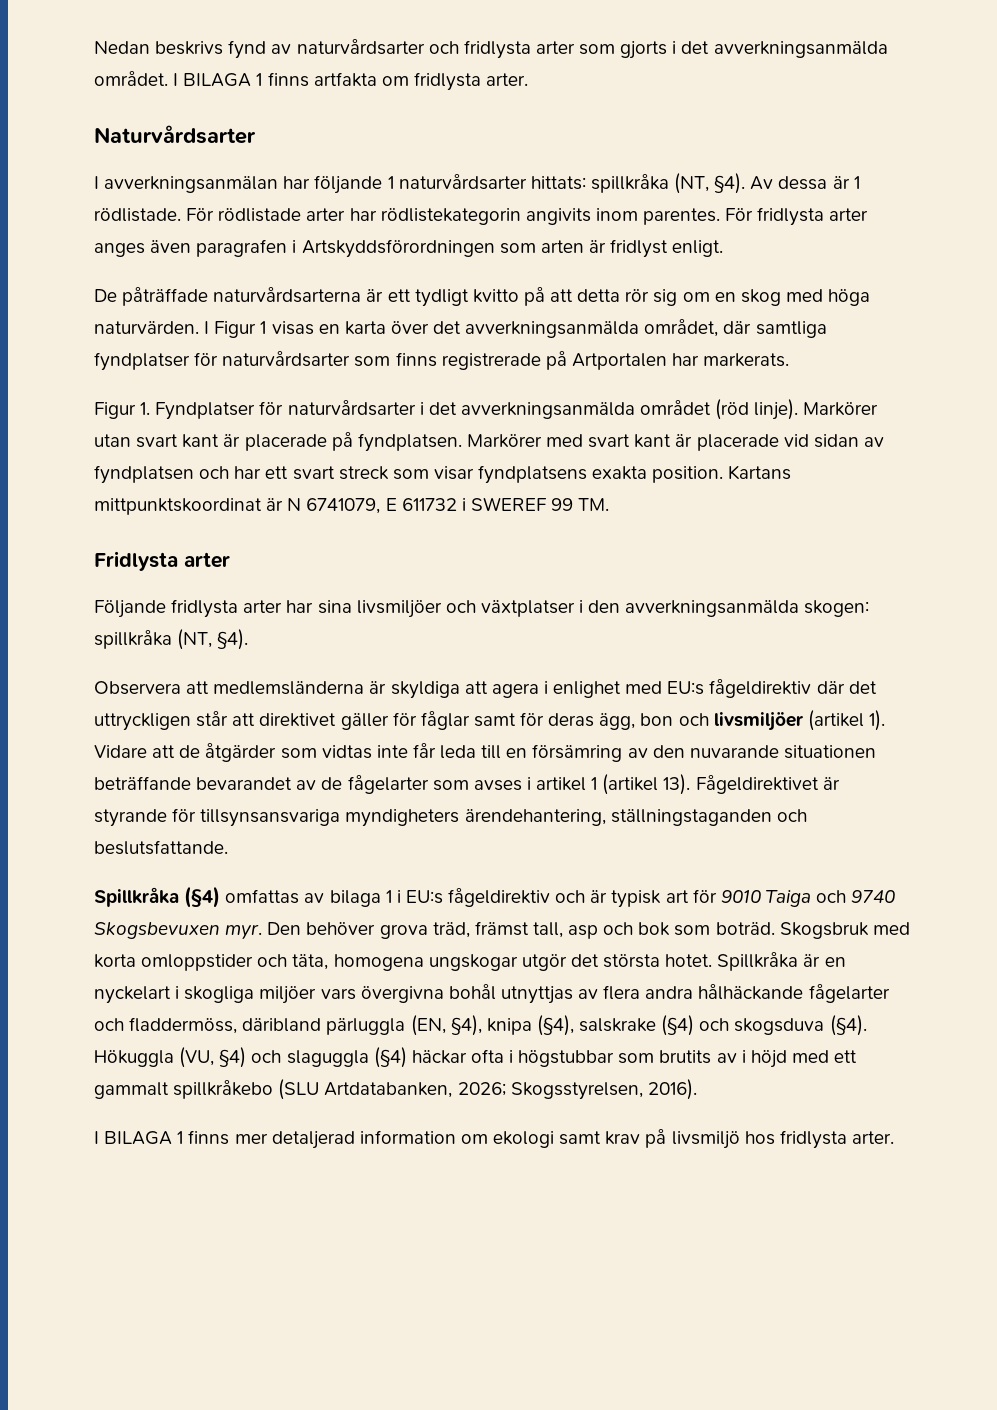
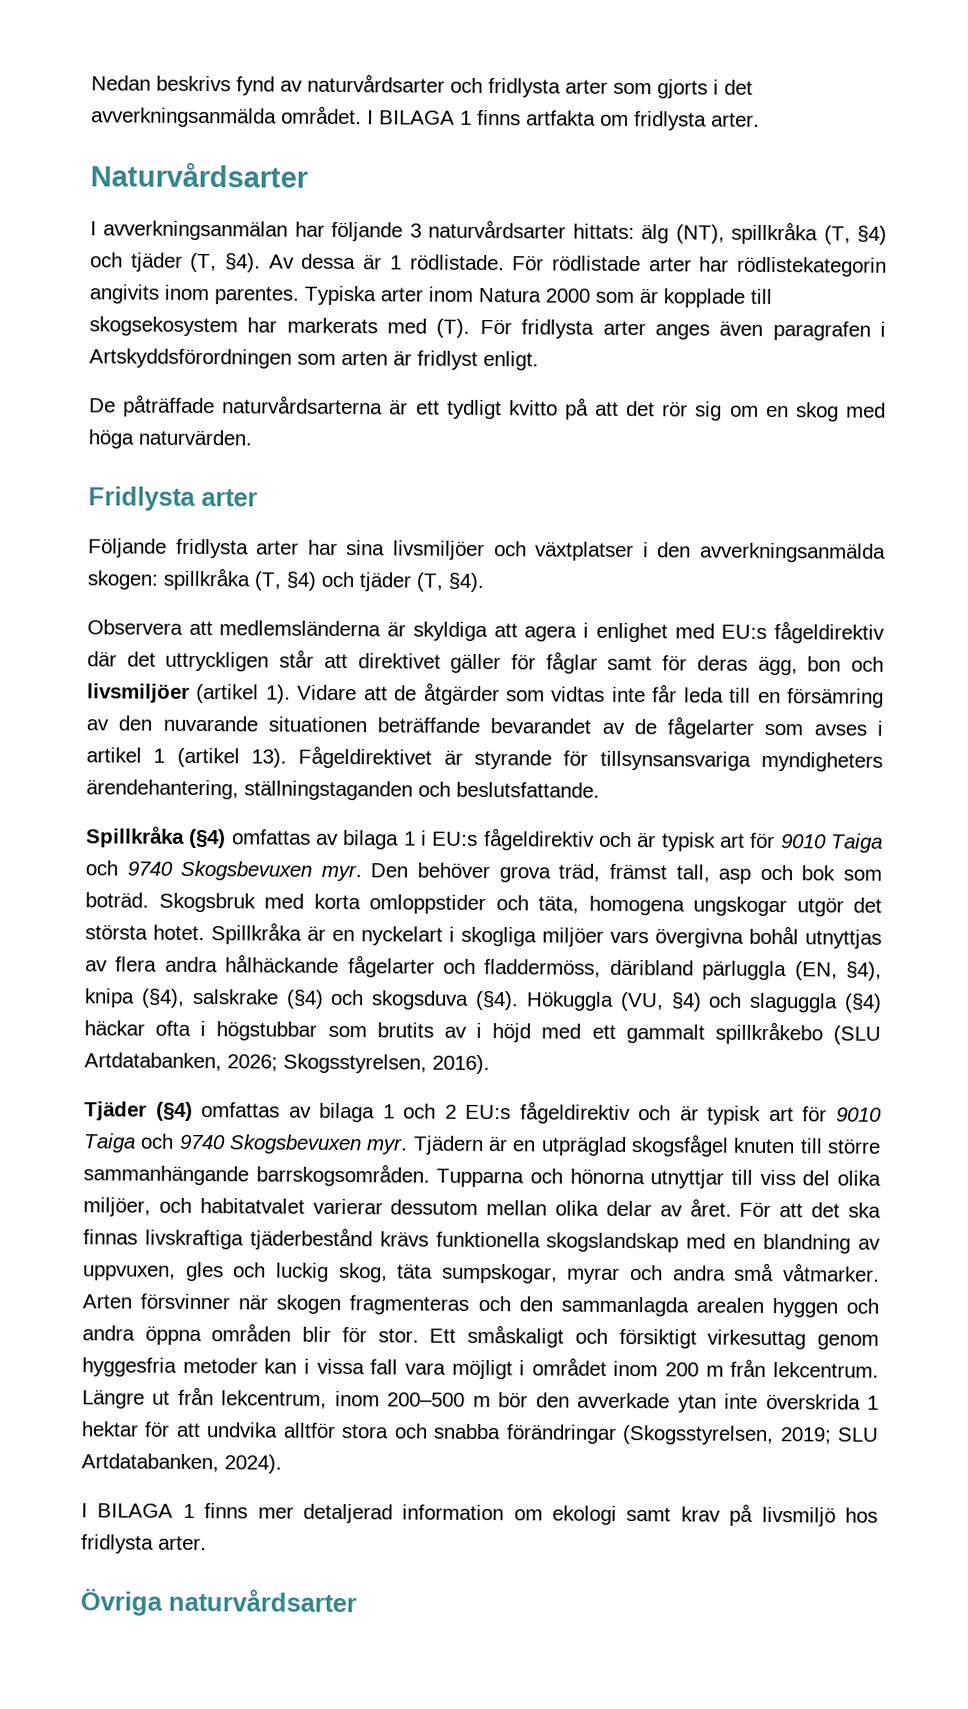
- I avverkningsanmälan har följande 1 naturvårdsarter hittats: spillkråka (NT, §4).
+ I avverkningsanmälan har följande 3 naturvårdsarter hittats: älg (NT), spillkråka (T, §4) och tjäder (T, §4).
- För fridlysta arter anges även paragrafen i Artskyddsförordningen som arten är fridlyst enligt.
+ Typiska arter inom Natura 2000 som är kopplade till skogsekosystem har markerats med (T). För fridlysta arter anges även paragrafen i Artskyddsförordningen som arten är fridlyst enligt.
- De påträffade naturvårdsarterna är ett tydligt kvitto på att detta rör sig om en skog med höga naturvärden. I Figur 1 visas en karta över det avverkningsanmälda området, där samtliga fyndplatser för naturvårdsarter som finns registrerade på Artportalen har markerats.
- Figur 1. Fyndplatser för naturvårdsarter i det avverkningsanmälda området (röd linje). Markörer utan svart kant är placerade på fyndplatsen. Markörer med svart kant är placerade vid sidan av fyndplatsen och har ett svart streck som visar fyndplatsens exakta position. Kartans mittpunktskoordinat är N 6741079, E 611732 i SWEREF 99 TM.
+ De påträffade naturvårdsarterna är ett tydligt kvitto på att det rör sig om en skog med höga naturvärden.
- Följande fridlysta arter har sina livsmiljöer och växtplatser i den avverkningsanmälda skogen: spillkråka (NT, §4).
+ Följande fridlysta arter har sina livsmiljöer och växtplatser i den avverkningsanmälda skogen: spillkråka (T, §4) och tjäder (T, §4).
+ Tjäder (§4) omfattas av bilaga 1 och 2 EU:s fågeldirektiv och är typisk art för 9010 Taiga och 9740 Skogsbevuxen myr. Tjädern är en utpräglad skogsfågel knuten till större sammanhängande barrskogsområden. Tupparna och hönorna utnyttjar till viss del olika miljöer, och habitatvalet varierar dessutom mellan olika delar av året. För att det ska finnas livskraftiga tjäderbestånd krävs funktionella skogslandskap med en blandning av uppvuxen, gles och luckig skog, täta sumpskogar, myrar och andra små våtmarker. Arten försvinner när skogen fragmenteras och den sammanlagda arealen hyggen och andra öppna områden blir för stor. Ett småskaligt och försiktigt virkesuttag genom hyggesfria metoder kan i vissa fall vara möjligt i området inom 200 m från lekcentrum. Längre ut från lekcentrum, inom 200–500 m bör den avverkade ytan inte överskrida 1 hektar för att undvika alltför stora och snabba förändringar (Skogsstyrelsen, 2019; SLU Artdatabanken, 2024).
+ Övriga naturvårdsarter

